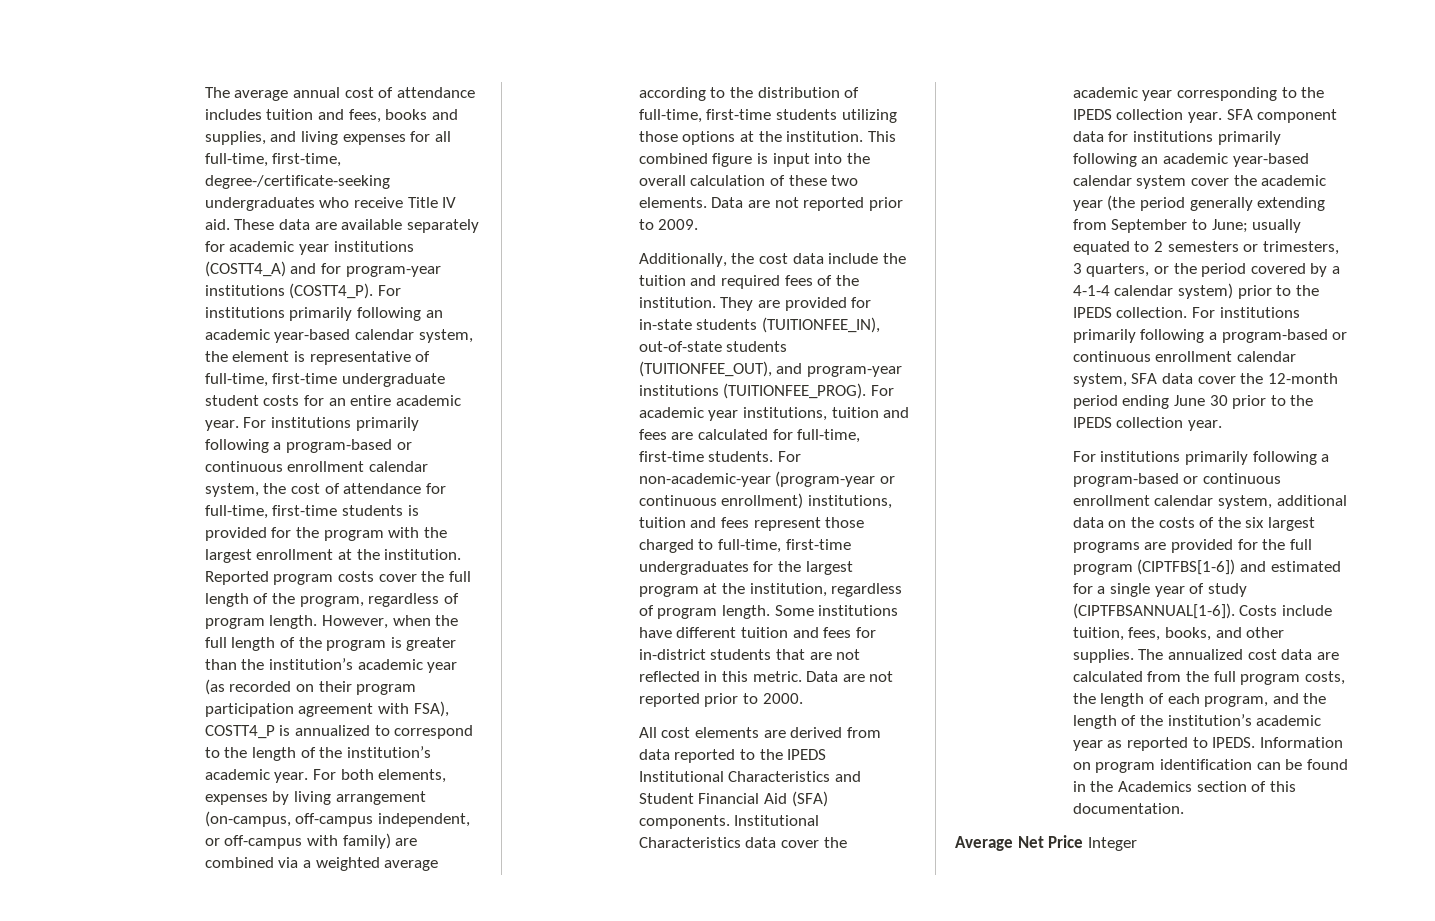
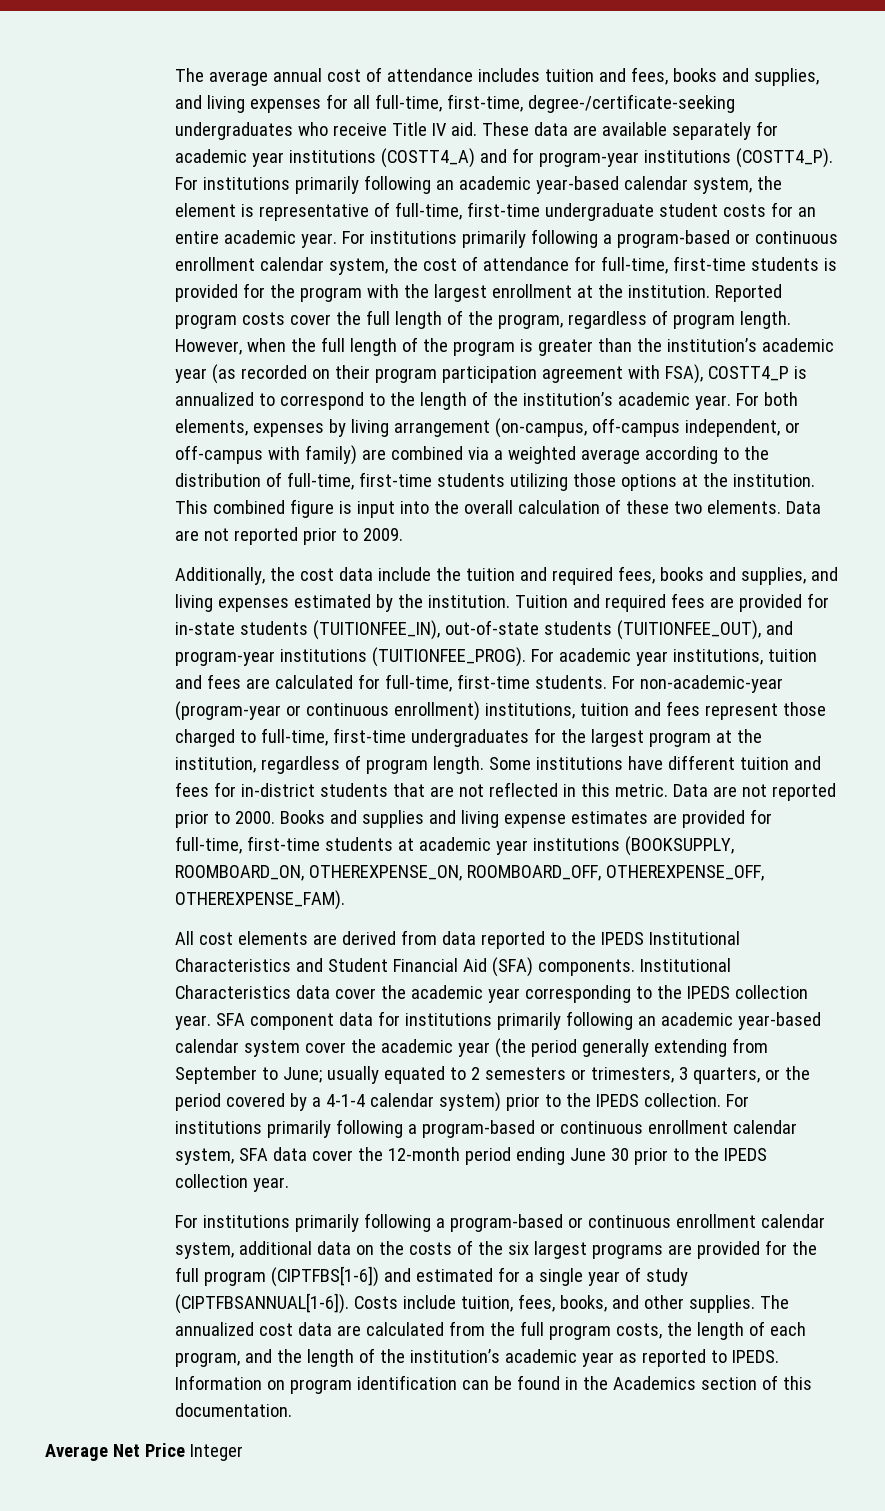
- Additionally, the cost data include the tuition and required fees of the institution. They are provided for in-state students (TUITIONFEE_IN), out-of-state students (TUITIONFEE_OUT), and program-year institutions (TUITIONFEE_PROG).
+ Additionally, the cost data include the tuition and required fees, books and supplies, and living expenses estimated by the institution. Tuition and required fees are provided for in-state students (TUITIONFEE_IN), out-of-state students (TUITIONFEE_OUT), and program-year institutions (TUITIONFEE_PROG).
+ Books and supplies and living expense estimates are provided for full-time, first-time students at academic year institutions (BOOKSUPPLY, ROOMBOARD_ON, OTHEREXPENSE_ON, ROOMBOARD_OFF, OTHEREXPENSE_OFF, OTHEREXPENSE_FAM).

